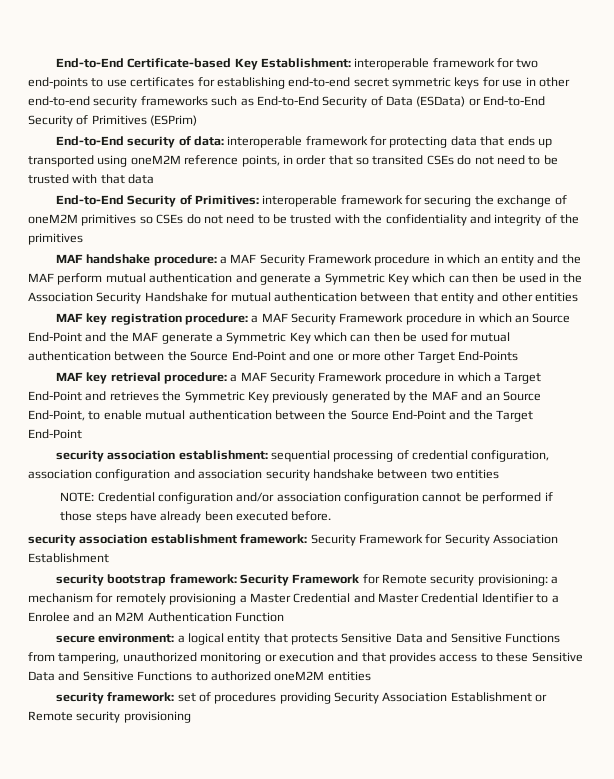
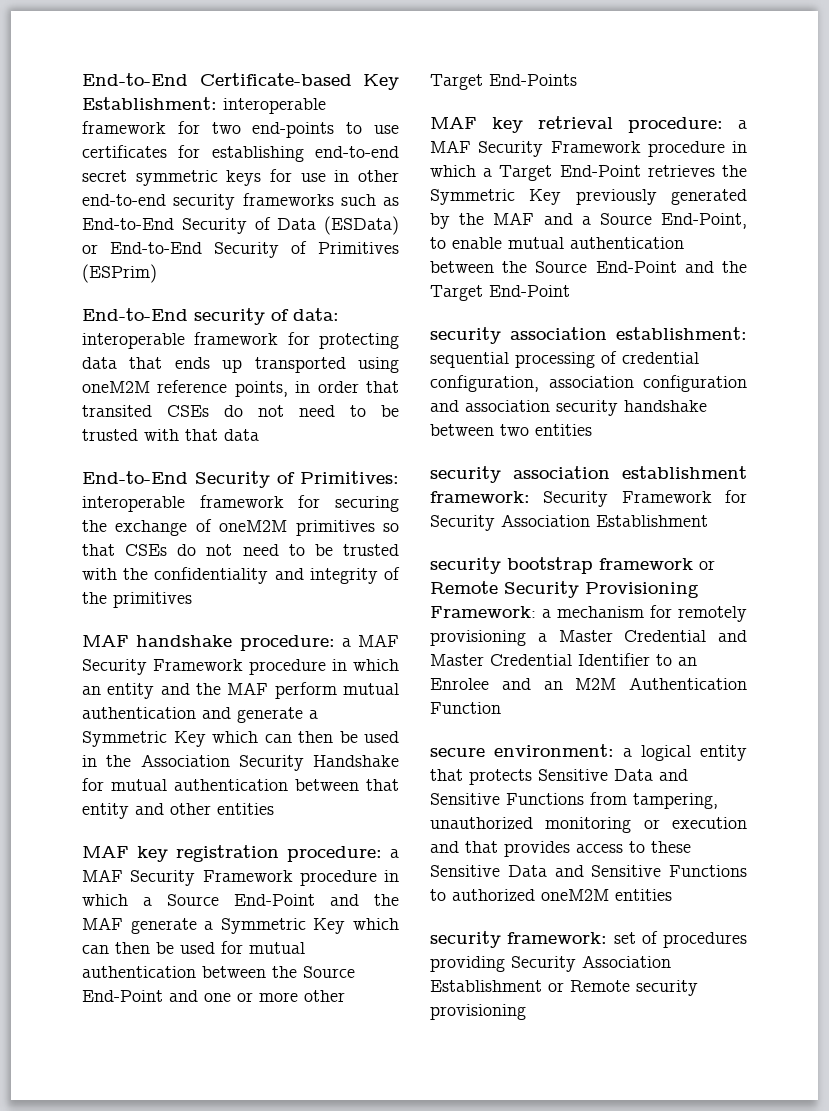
- End-to-End security of data: interoperable framework for protecting data that ends up transported using oneM2M reference points, in order that so transited CSEs do not need to be trusted with that data
+ End-to-End security of data: interoperable framework for protecting data that ends up transported using oneM2M reference points, in order that transited CSEs do not need to be trusted with that data
- End-to-End Security of Primitives: interoperable framework for securing the exchange of oneM2M primitives so CSEs do not need to be trusted with the confidentiality and integrity of the primitives
+ End-to-End Security of Primitives: interoperable framework for securing the exchange of oneM2M primitives so that CSEs do not need to be trusted with the confidentiality and integrity of the primitives
- MAF key registration procedure: a MAF Security Framework procedure in which an Source End-Point and the MAF generate a Symmetric Key which can then be used for mutual authentication between the Source End-Point and one or more other Target End-Points
+ MAF key registration procedure: a MAF Security Framework procedure in which a Source End-Point and the MAF generate a Symmetric Key which can then be used for mutual authentication between the Source End-Point and one or more other Target End-Points
- MAF key retrieval procedure: a MAF Security Framework procedure in which a Target End-Point and retrieves the Symmetric Key previously generated by the MAF and an Source End-Point, to enable mutual authentication between the Source End-Point and the Target End-Point
+ MAF key retrieval procedure: a MAF Security Framework procedure in which a Target End-Point retrieves the Symmetric Key previously generated by the MAF and a Source End-Point, to enable mutual authentication between the Source End-Point and the Target End-Point
- NOTE: Credential configuration and/or association configuration cannot be performed if those steps have already been executed before.
- security bootstrap framework: Security Framework for Remote security provisioning: a mechanism for remotely provisioning a Master Credential and Master Credential Identifier to a Enrolee and an M2M Authentication Function
+ security bootstrap framework or Remote Security Provisioning Framework: a mechanism for remotely provisioning a Master Credential and Master Credential Identifier to an Enrolee and an M2M Authentication Function

